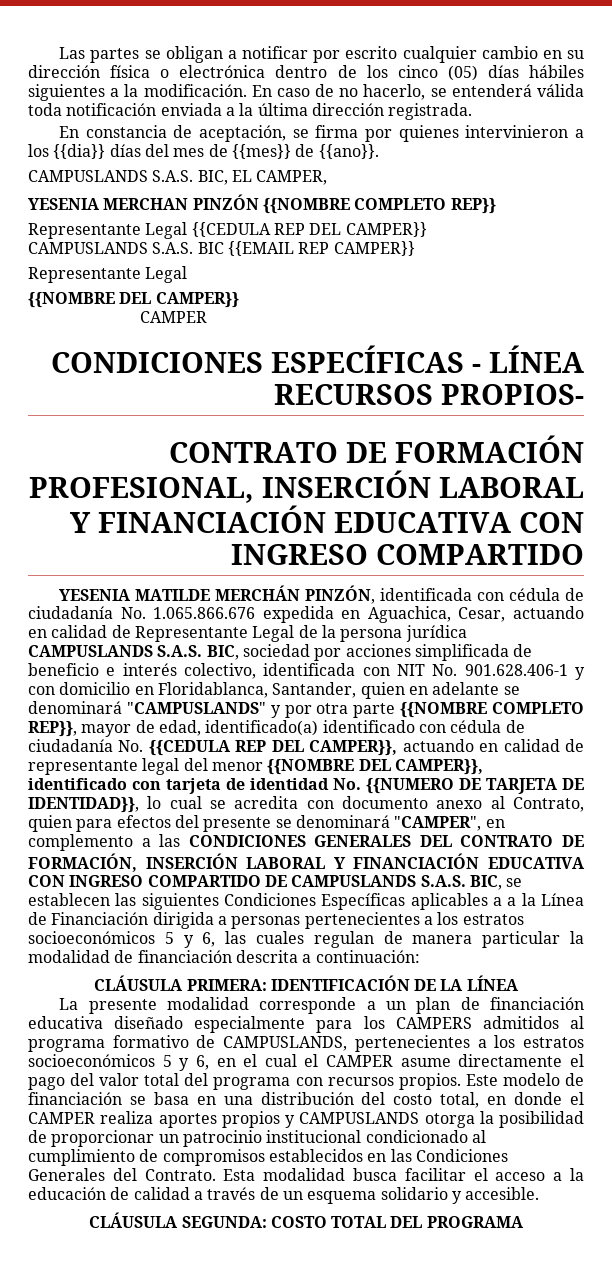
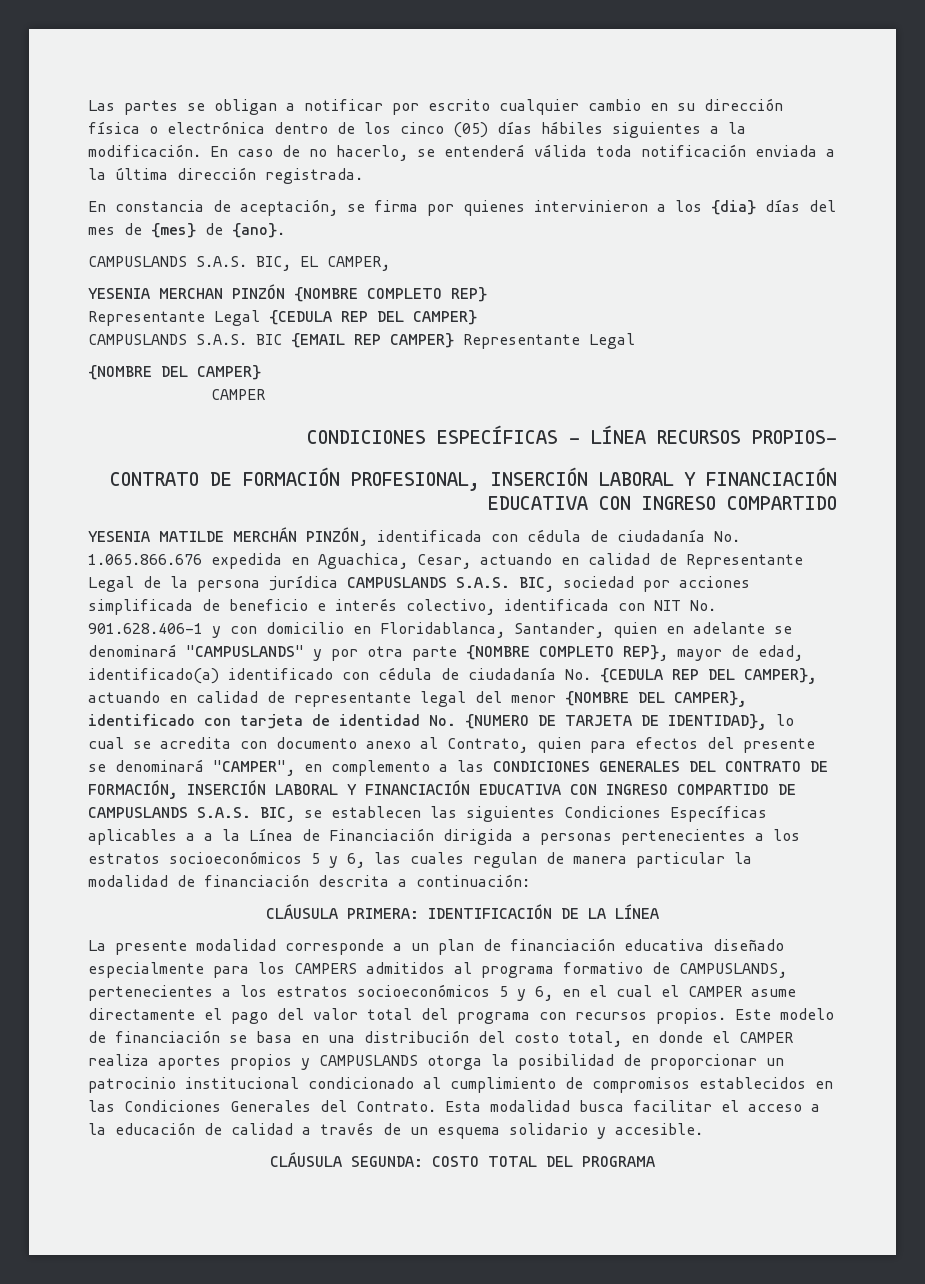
- En constancia de aceptación, se firma por quienes intervinieron a los {{dia}} días del mes de {{mes}} de {{ano}}.
+ En constancia de aceptación, se firma por quienes intervinieron a los {dia} días del mes de {mes} de {ano}.
- YESENIA MERCHAN PINZÓN {{NOMBRE COMPLETO REP}}
- Representante Legal {{CEDULA REP DEL CAMPER}}
+ YESENIA MERCHAN PINZÓN {NOMBRE COMPLETO REP}
+ Representante Legal {CEDULA REP DEL CAMPER}
- CAMPUSLANDS S.A.S. BIC {{EMAIL REP CAMPER}}
- Representante Legal
+ CAMPUSLANDS S.A.S. BIC {EMAIL REP CAMPER} Representante Legal
- {{NOMBRE DEL CAMPER}}
+ {NOMBRE DEL CAMPER}
- YESENIA MATILDE MERCHÁN PINZÓN, identificada con cédula de ciudadanía No. 1.065.866.676 expedida en Aguachica, Cesar, actuando en calidad de Representante Legal de la persona jurídica CAMPUSLANDS S.A.S. BIC, sociedad por acciones simplificada de beneficio e interés colectivo, identificada con NIT No. 901.628.406-1 y con domicilio en Floridablanca, Santander, quien en adelante se denominará "CAMPUSLANDS" y por otra parte {{NOMBRE COMPLETO REP}}, mayor de edad, identificado(a) identificado con cédula de ciudadanía No. {{CEDULA REP DEL CAMPER}}, actuando en calidad de representante legal del menor {{NOMBRE DEL CAMPER}}, identificado con tarjeta de identidad No. {{NUMERO DE TARJETA DE IDENTIDAD}}, lo cual se acredita con documento anexo al Contrato, quien para efectos del presente se denominará "CAMPER", en complemento a las CONDICIONES GENERALES DEL CONTRATO DE FORMACIÓN, INSERCIÓN LABORAL Y FINANCIACIÓN EDUCATIVA CON INGRESO COMPARTIDO DE CAMPUSLANDS S.A.S. BIC, se establecen las siguientes Condiciones Específicas aplicables a a la Línea de Financiación dirigida a personas pertenecientes a los estratos socioeconómicos 5 y 6, las cuales regulan de manera particular la modalidad de financiación descrita a continuación:
+ YESENIA MATILDE MERCHÁN PINZÓN, identificada con cédula de ciudadanía No. 1.065.866.676 expedida en Aguachica, Cesar, actuando en calidad de Representante Legal de la persona jurídica CAMPUSLANDS S.A.S. BIC, sociedad por acciones simplificada de beneficio e interés colectivo, identificada con NIT No. 901.628.406-1 y con domicilio en Floridablanca, Santander, quien en adelante se denominará "CAMPUSLANDS" y por otra parte {NOMBRE COMPLETO REP}, mayor de edad, identificado(a) identificado con cédula de ciudadanía No. {CEDULA REP DEL CAMPER}, actuando en calidad de representante legal del menor {NOMBRE DEL CAMPER}, identificado con tarjeta de identidad No. {NUMERO DE TARJETA DE IDENTIDAD}, lo cual se acredita con documento anexo al Contrato, quien para efectos del presente se denominará "CAMPER", en complemento a las CONDICIONES GENERALES DEL CONTRATO DE FORMACIÓN, INSERCIÓN LABORAL Y FINANCIACIÓN EDUCATIVA CON INGRESO COMPARTIDO DE CAMPUSLANDS S.A.S. BIC, se establecen las siguientes Condiciones Específicas aplicables a a la Línea de Financiación dirigida a personas pertenecientes a los estratos socioeconómicos 5 y 6, las cuales regulan de manera particular la modalidad de financiación descrita a continuación:

